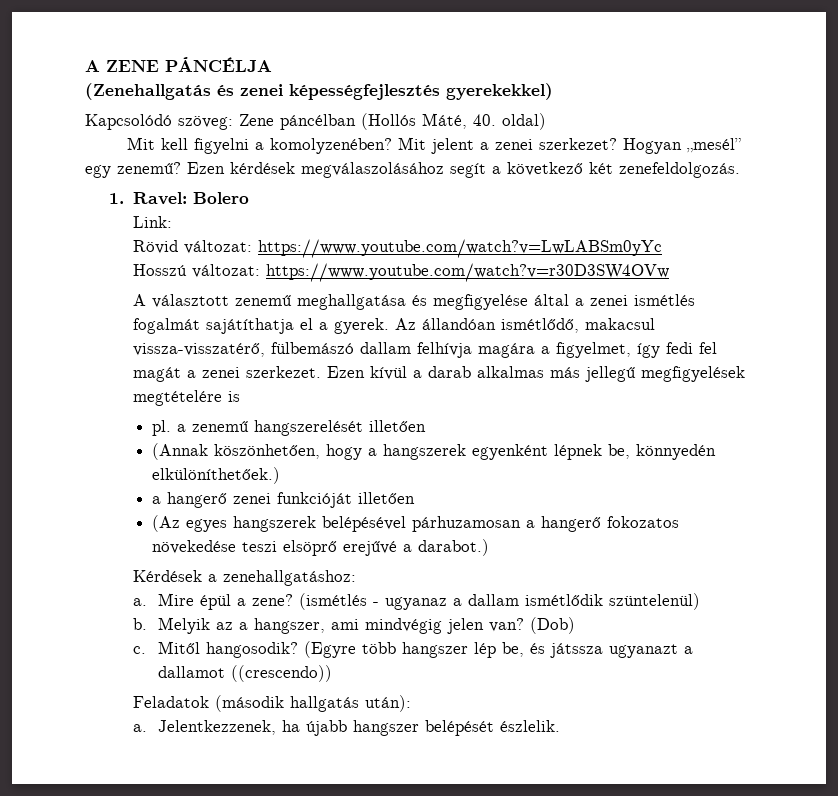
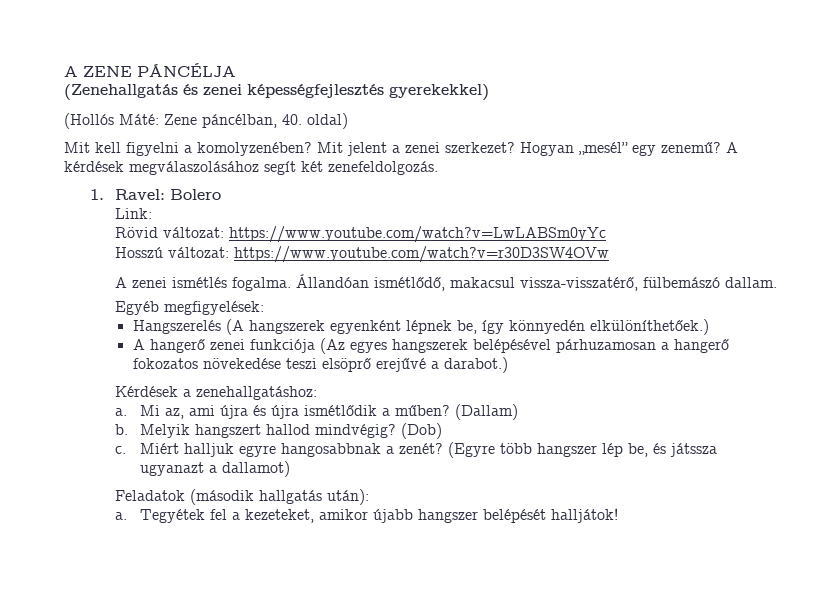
- Kapcsolódó szöveg: Zene páncélban (Hollós Máté, 40. oldal)
+ (Hollós Máté: Zene páncélban, 40. oldal)
- Ezen kérdések megválaszolásához segít a következő két zenefeldolgozás.
+ A kérdések megválaszolásához segít két zenefeldolgozás.
- A választott zenemű meghallgatása és megfigyelése által a zenei ismétlés fogalmát sajátíthatja el a gyerek. Az állandóan ismétlődő, makacsul vissza-visszatérő, fülbemászó dallam felhívja magára a figyelmet, így fedi fel magát a zenei szerkezet. Ezen kívül a darab alkalmas más jellegű megfigyelések megtételére is
- pl. a zenemű hangszerelését illetően
- (Annak köszönhetően, hogy a hangszerek egyenként lépnek be, könnyedén elkülöníthetőek.)
+ A zenei ismétlés fogalma. Állandóan ismétlődő, makacsul vissza-visszatérő, fülbemászó dallam.
+ Egyéb megfigyelések:
+ Hangszerelés (A hangszerek egyenként lépnek be, így könnyedén elkülöníthetőek.)
- a hangerő zenei funkcióját illetően
- (Az egyes hangszerek belépésével párhuzamosan a hangerő fokozatos növekedése teszi elsöprő erejűvé a darabot.)
+ A hangerő zenei funkciója (Az egyes hangszerek belépésével párhuzamosan a hangerő fokozatos növekedése teszi elsöprő erejűvé a darabot.)
- Mire épül a zene? (ismétlés - ugyanaz a dallam ismétlődik szüntelenül)
- b. Melyik az a hangszer, ami mindvégig jelen van? (Dob)
- c. Mitől hangosodik?
+ Mi az, ami újra és újra ismétlődik a műben? (Dallam)
+ b. Melyik hangszert hallod mindvégig? (Dob)
+ c. Miért halljuk egyre hangosabbnak a zenét?
- (Egyre több hangszer lép be, és játssza ugyanazt a dallamot ((crescendo))
+ (Egyre több hangszer lép be, és játssza ugyanazt a dallamot)
- Jelentkezzenek, ha újabb hangszer belépését észlelik.
+ Tegyétek fel a kezeteket, amikor újabb hangszer belépését halljátok!

